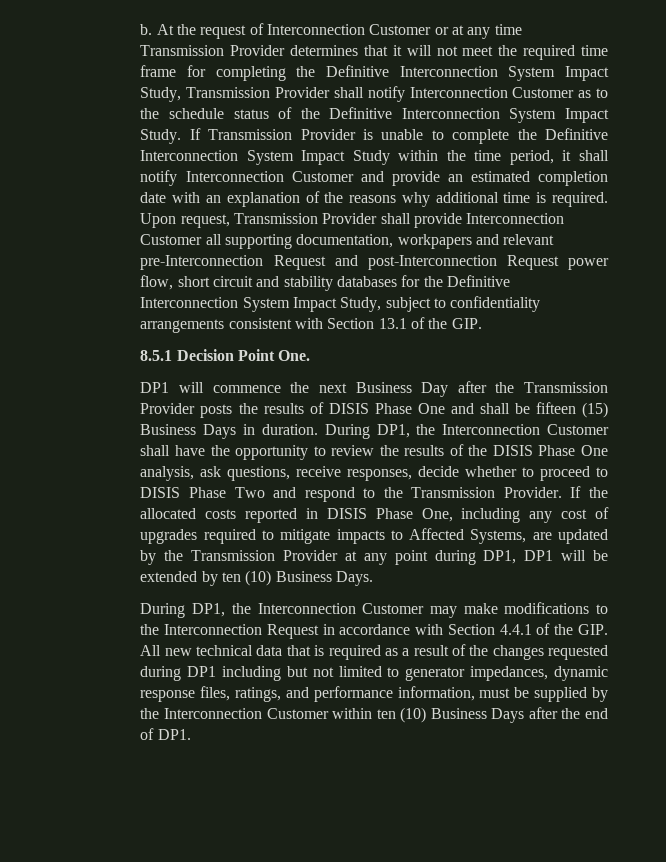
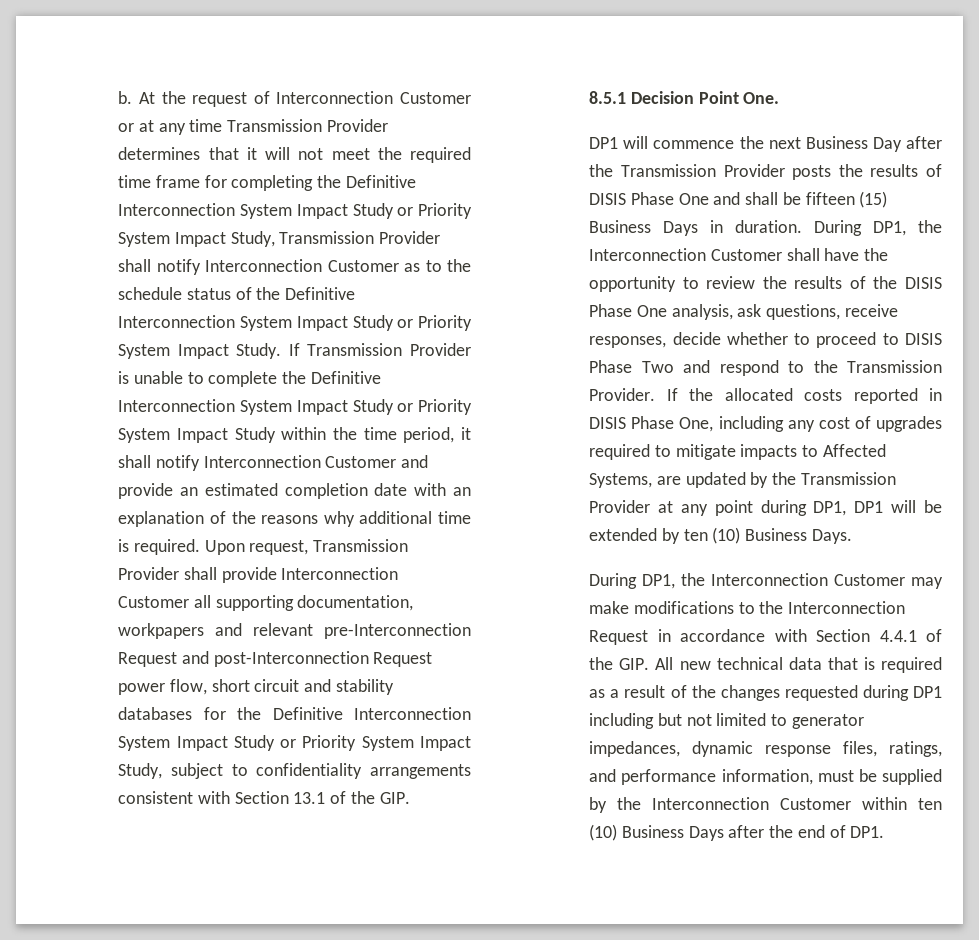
- At the request of Interconnection Customer or at any time Transmission Provider determines that it will not meet the required time frame for completing the Definitive Interconnection System Impact Study, Transmission Provider shall notify Interconnection Customer as to the schedule status of the Definitive Interconnection System Impact Study.
+ At the request of Interconnection Customer or at any time Transmission Provider determines that it will not meet the required time frame for completing the Definitive Interconnection System Impact Study or Priority System Impact Study, Transmission Provider shall notify Interconnection Customer as to the schedule status of the Definitive Interconnection System Impact Study or Priority System Impact Study.
- If Transmission Provider is unable to complete the Definitive Interconnection System Impact Study within the time period, it shall notify Interconnection Customer and provide an estimated completion date with an explanation of the reasons why additional time is required.
+ If Transmission Provider is unable to complete the Definitive Interconnection System Impact Study or Priority System Impact Study within the time period, it shall notify Interconnection Customer and provide an estimated completion date with an explanation of the reasons why additional time is required.
- Upon request, Transmission Provider shall provide Interconnection Customer all supporting documentation, workpapers and relevant pre-Interconnection Request and post-Interconnection Request power flow, short circuit and stability databases for the Definitive Interconnection System Impact Study, subject to confidentiality arrangements consistent with Section 13.1 of the GIP.
+ Upon request, Transmission Provider shall provide Interconnection Customer all supporting documentation, workpapers and relevant pre-Interconnection Request and post-Interconnection Request power flow, short circuit and stability databases for the Definitive Interconnection System Impact Study or Priority System Impact Study, subject to confidentiality arrangements consistent with Section 13.1 of the GIP.

